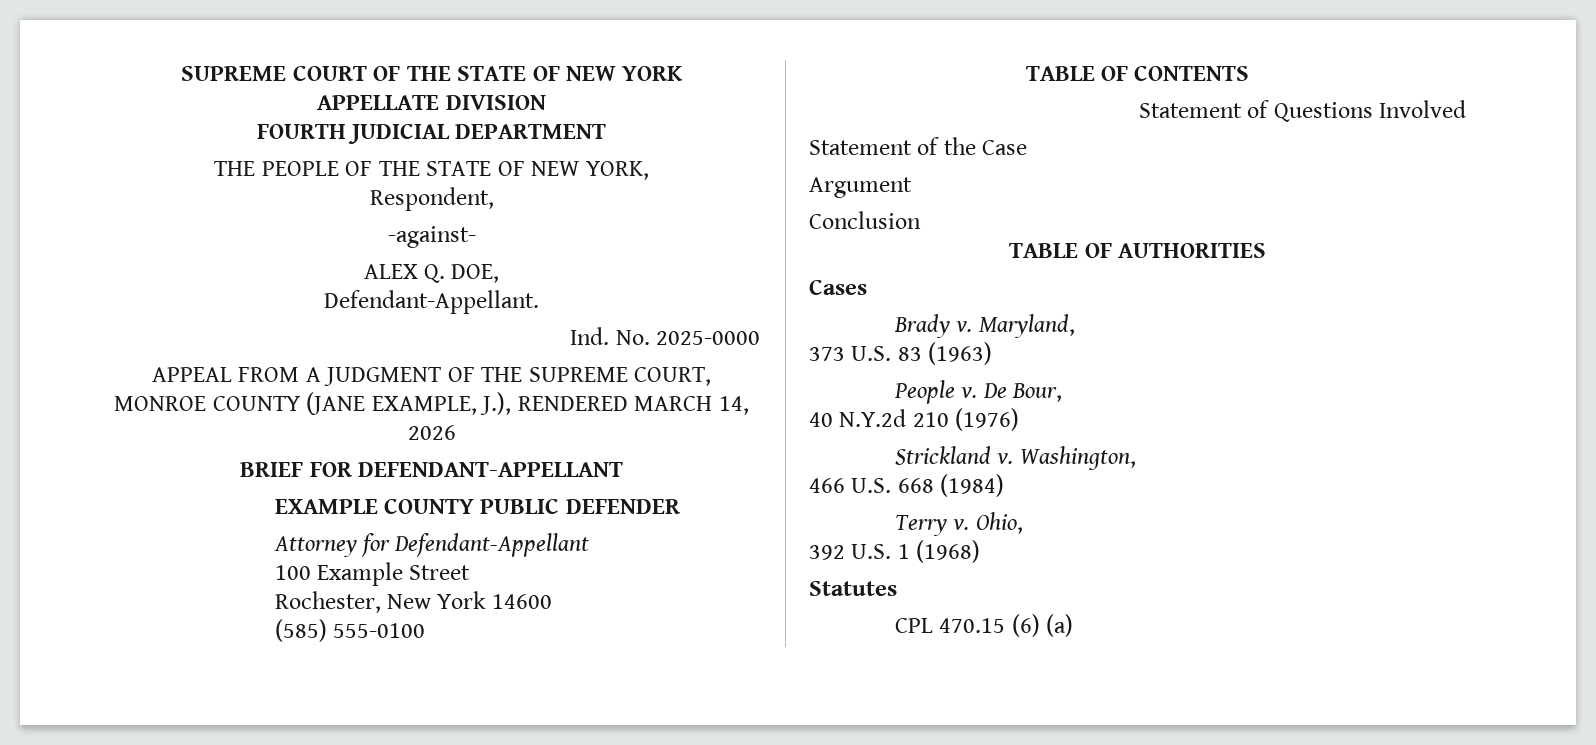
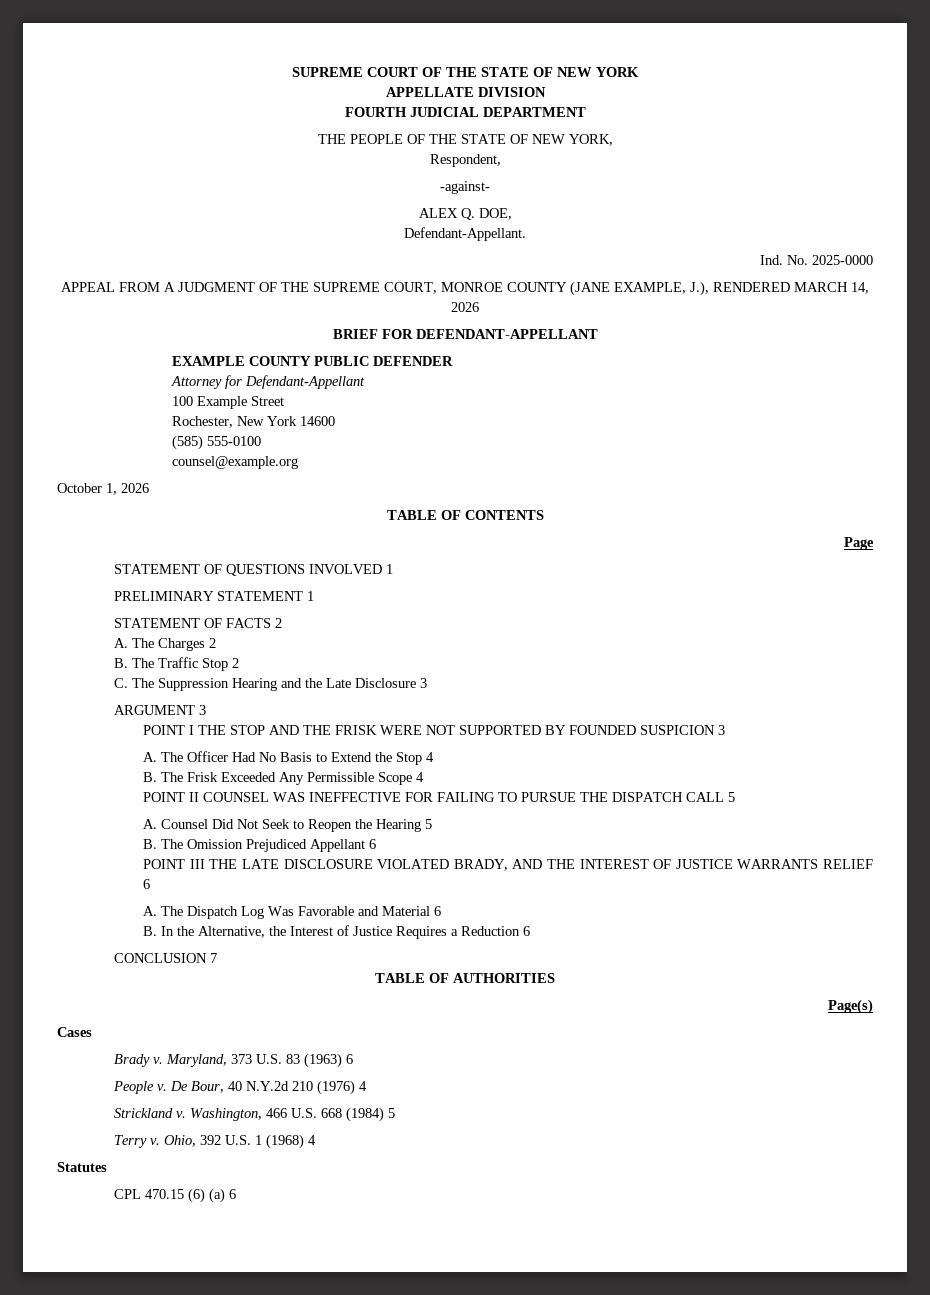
+ counsel@example.org
+ October 1, 2026
- Statement of Questions Involved
- Statement of the Case
- Argument
- Conclusion
+ Page
+ STATEMENT OF QUESTIONS INVOLVED 1
+ PRELIMINARY STATEMENT 1
+ STATEMENT OF FACTS 2
+ A. The Charges 2
+ B. The Traffic Stop 2
+ C. The Suppression Hearing and the Late Disclosure 3
+ ARGUMENT 3
+ POINT I THE STOP AND THE FRISK WERE NOT SUPPORTED BY FOUNDED SUSPICION 3
+ A. The Officer Had No Basis to Extend the Stop 4
+ B. The Frisk Exceeded Any Permissible Scope 4
+ POINT II COUNSEL WAS INEFFECTIVE FOR FAILING TO PURSUE THE DISPATCH CALL 5
+ A. Counsel Did Not Seek to Reopen the Hearing 5
+ B. The Omission Prejudiced Appellant 6
+ POINT III THE LATE DISCLOSURE VIOLATED BRADY, AND THE INTEREST OF JUSTICE WARRANTS RELIEF 6
+ A. The Dispatch Log Was Favorable and Material 6
+ B. In the Alternative, the Interest of Justice Requires a Reduction 6
+ CONCLUSION 7
+ Page(s)
- Maryland,
- 373 U.S. 83 (1963)
+ Maryland, 373 U.S. 83 (1963) 6
- De Bour,
- 40 N.Y.2d 210 (1976)
+ De Bour, 40 N.Y.2d 210 (1976) 4
- Washington,
- 466 U.S. 668 (1984)
+ Washington, 466 U.S. 668 (1984) 5
- Ohio,
- 392 U.S. 1 (1968)
+ Ohio, 392 U.S. 1 (1968) 4
- CPL 470.15 (6) (a)
+ CPL 470.15 (6) (a) 6

